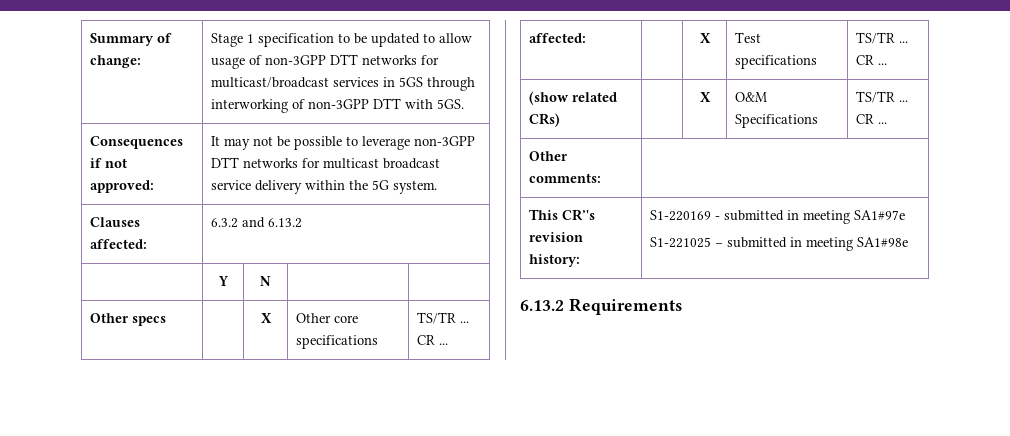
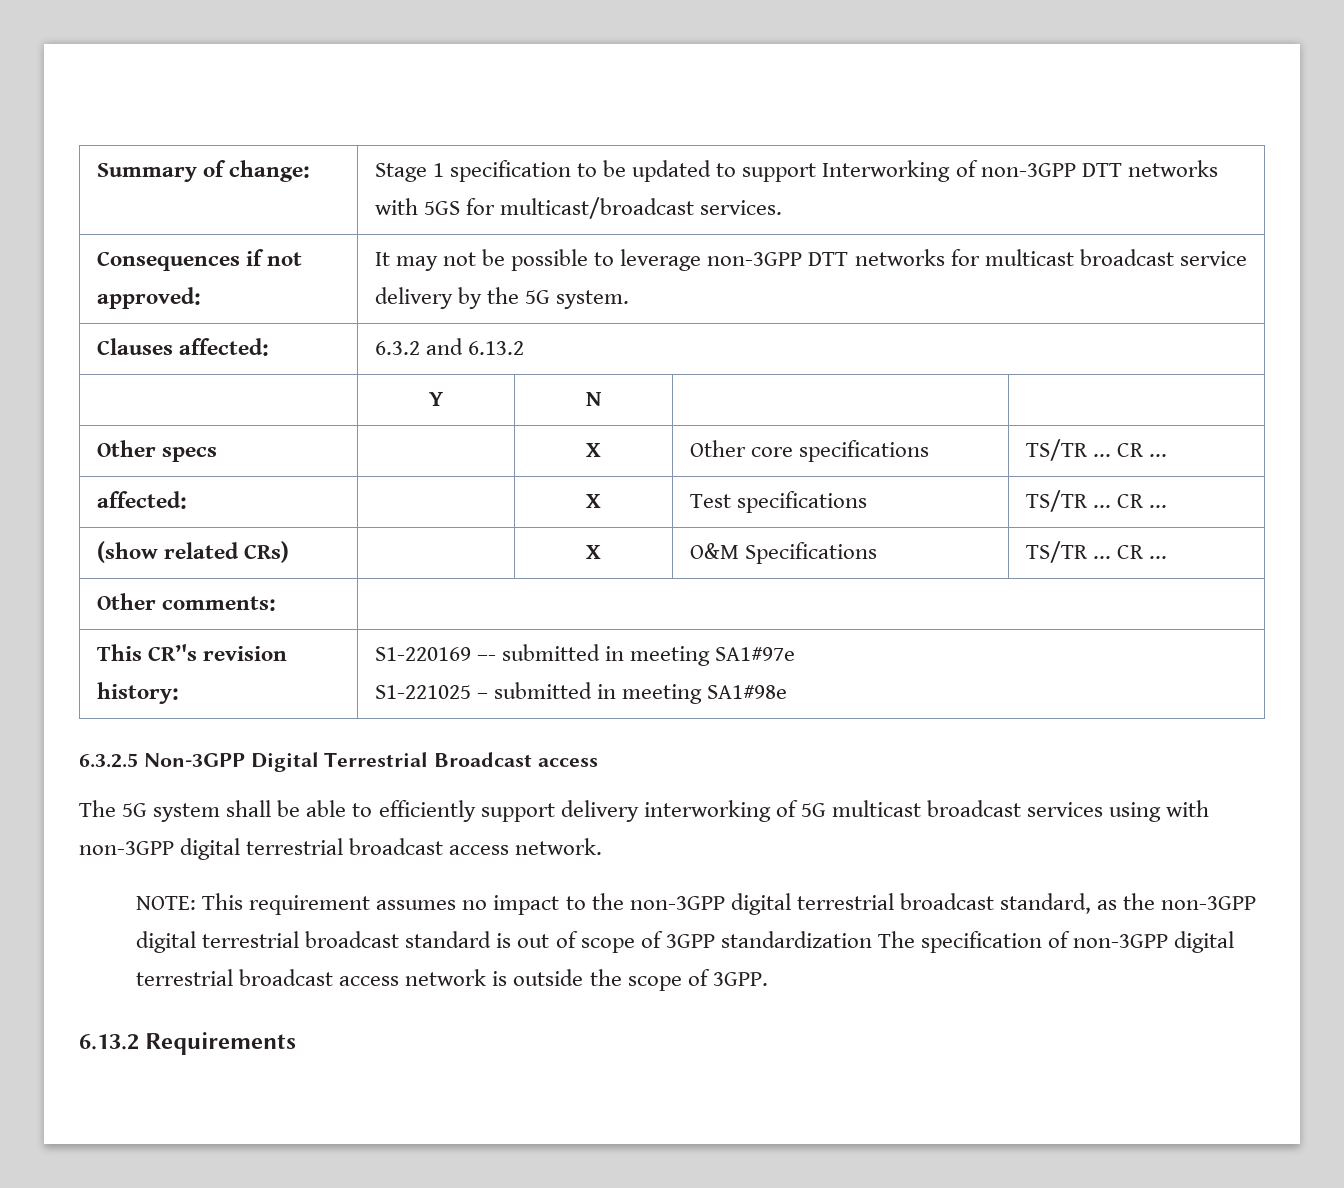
- Summary of change: | Stage 1 specification to be updated to allow usage of non-3GPP DTT networks for multicast/broadcast services in 5GS through interworking of non-3GPP DTT with 5GS.
+ Summary of change: | Stage 1 specification to be updated to support Interworking of non-3GPP DTT networks with 5GS for multicast/broadcast services.
- Consequences if not approved: | It may not be possible to leverage non-3GPP DTT networks for multicast broadcast service delivery within the 5G system.
+ Consequences if not approved: | It may not be possible to leverage non-3GPP DTT networks for multicast broadcast service delivery by the 5G system.
- This CR’'s revision history: | S1-220169 - submitted in meeting SA1#97e
+ This CR’'s revision history: | S1-220169 –- submitted in meeting SA1#97e
+ 6.3.2.5 Non-3GPP Digital Terrestrial Broadcast access
+ The 5G system shall be able to efficiently support delivery interworking of 5G multicast broadcast services using with non-3GPP digital terrestrial broadcast access network.
+ NOTE: This requirement assumes no impact to the non-3GPP digital terrestrial broadcast standard, as the non-3GPP digital terrestrial broadcast standard is out of scope of 3GPP standardization The specification of non-3GPP digital terrestrial broadcast access network is outside the scope of 3GPP.

